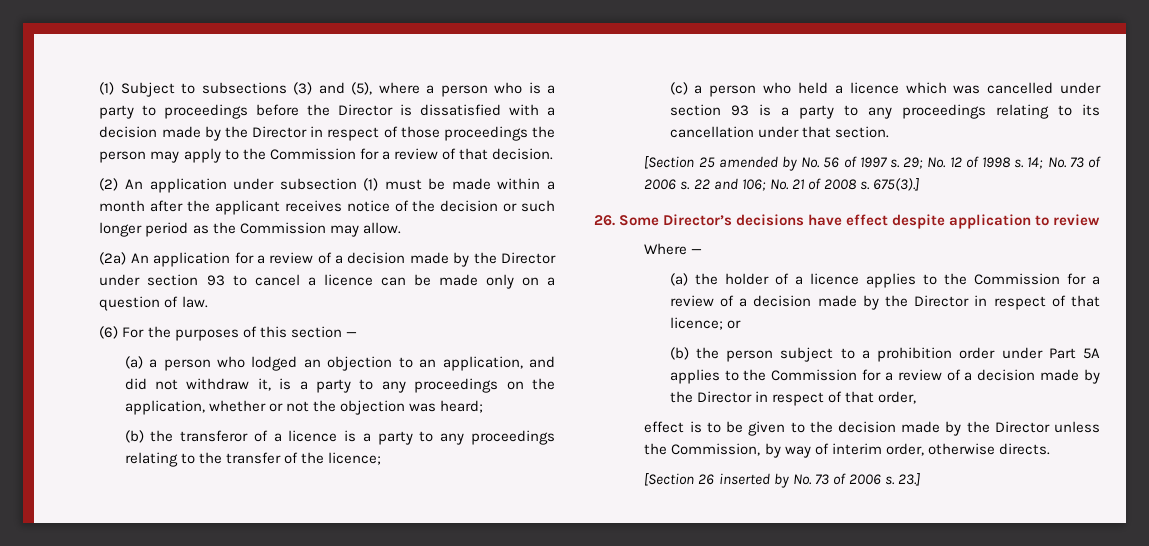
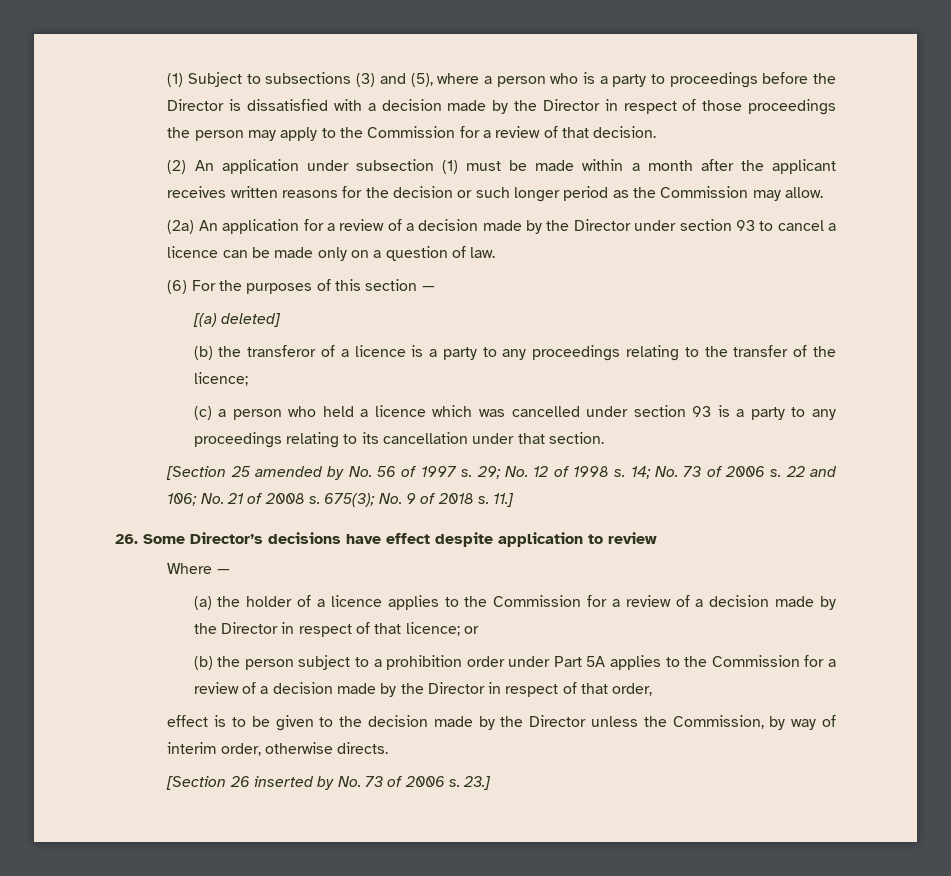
- (2) An application under subsection (1) must be made within a month after the applicant receives notice of the decision or such longer period as the Commission may allow.
+ (2) An application under subsection (1) must be made within a month after the applicant receives written reasons for the decision or such longer period as the Commission may allow.
- (a) a person who lodged an objection to an application, and did not withdraw it, is a party to any proceedings on the application, whether or not the objection was heard;
+ [(a) deleted]
- 675(3).]
+ 675(3); No. 9 of 2018 s. 11.]

